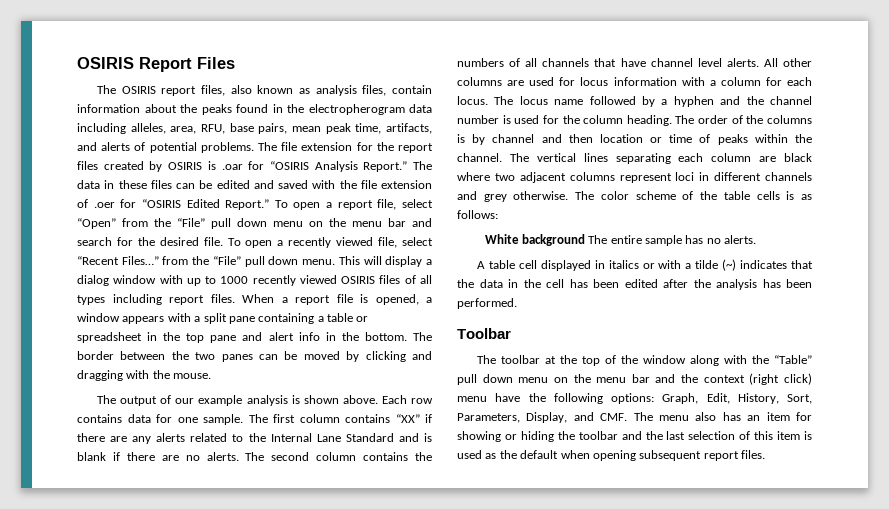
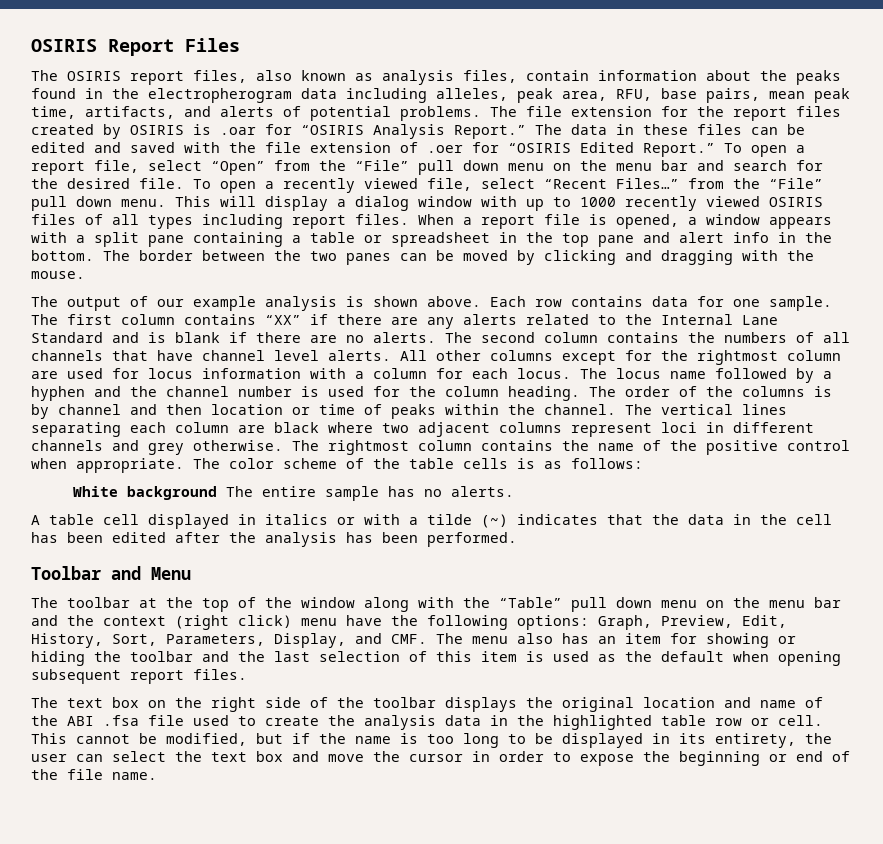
- The OSIRIS report files, also known as analysis files, contain information about the peaks found in the electropherogram data including alleles, area, RFU, base pairs, mean peak time, artifacts, and alerts of potential problems.
+ The OSIRIS report files, also known as analysis files, contain information about the peaks found in the electropherogram data including alleles, peak area, RFU, base pairs, mean peak time, artifacts, and alerts of potential problems.
- All other columns are used for locus information with a column for each locus.
+ All other columns except for the rightmost column are used for locus information with a column for each locus.
- The color scheme of the table cells is as follows:
+ The rightmost column contains the name of the positive control when appropriate. The color scheme of the table cells is as follows:
- Toolbar
+ Toolbar and Menu
- Graph, Edit, History, Sort, Parameters, Display, and CMF. The menu also has an item for showing or hiding the toolbar and the last selection of this item is used as the default when opening subsequent report files.
+ Graph, Preview, Edit, History, Sort, Parameters, Display, and CMF. The menu also has an item for showing or hiding the toolbar and the last selection of this item is used as the default when opening subsequent report files.
+ The text box on the right side of the toolbar displays the original location and name of the ABI .fsa file used to create the analysis data in the highlighted table row or cell. This cannot be modified, but if the name is too long to be displayed in its entirety, the user can select the text box and move the cursor in order to expose the beginning or end of the file name.

